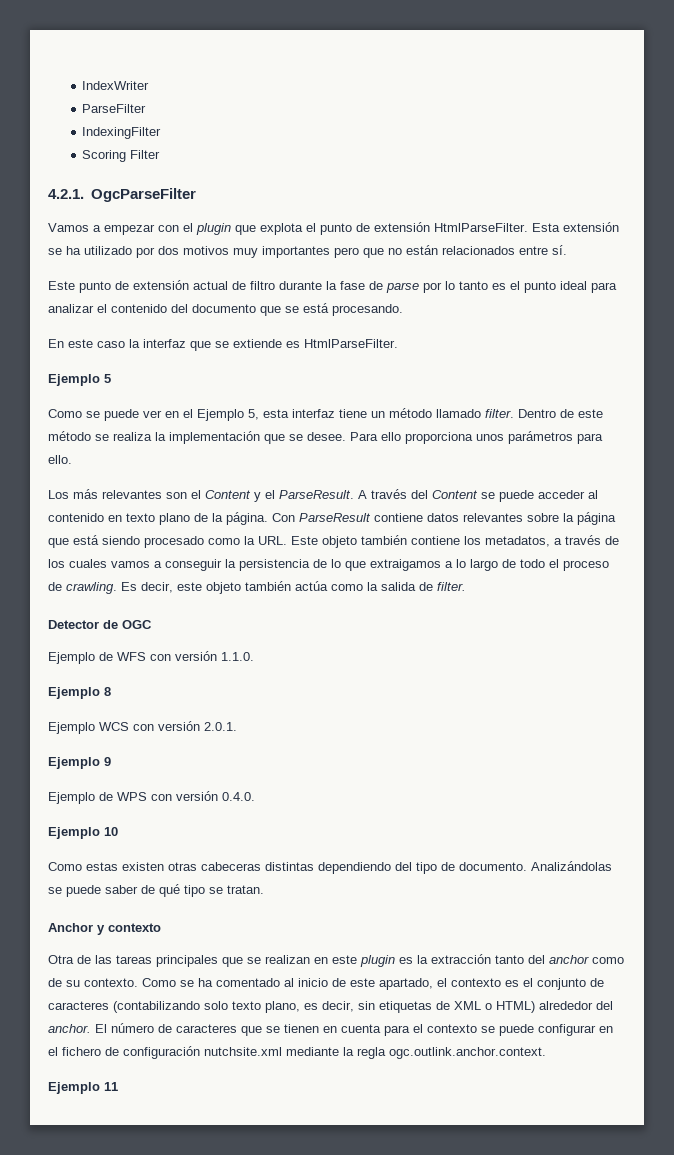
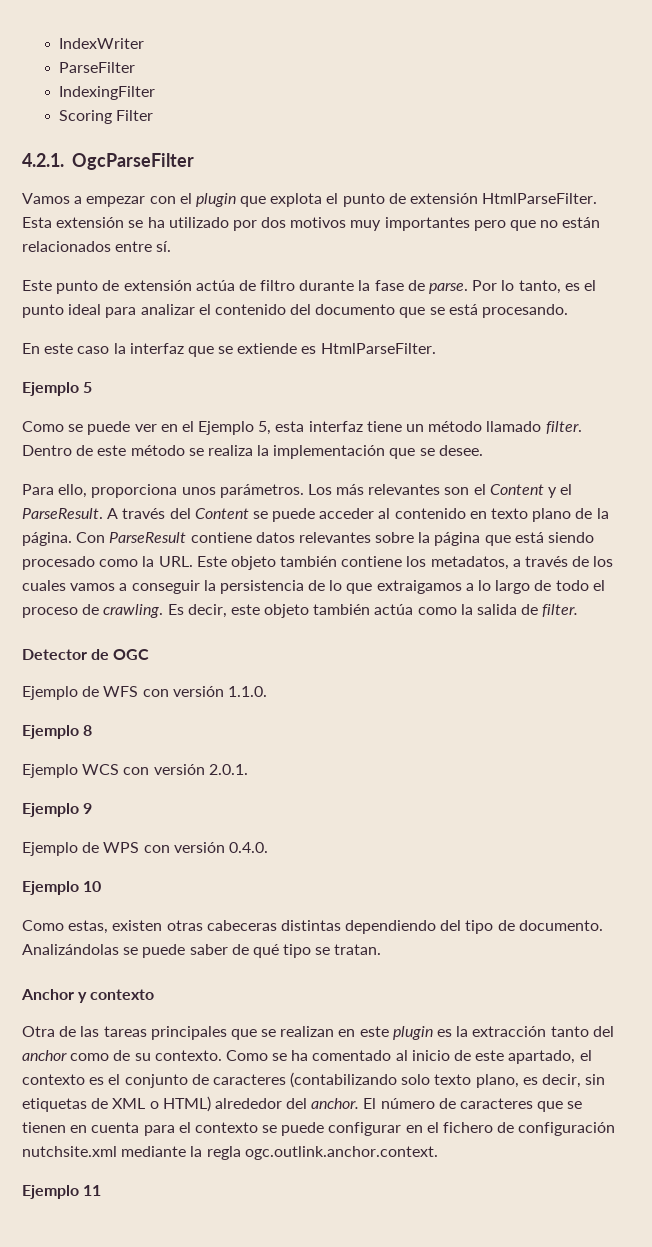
- Este punto de extensión actual de filtro durante la fase de parse por lo tanto es el punto ideal para analizar el contenido del documento que se está procesando.
+ Este punto de extensión actúa de filtro durante la fase de parse. Por lo tanto, es el punto ideal para analizar el contenido del documento que se está procesando.
- Dentro de este método se realiza la implementación que se desee. Para ello proporciona unos parámetros para ello.
- Los más relevantes son el Content y el ParseResult.
+ Dentro de este método se realiza la implementación que se desee.
+ Para ello, proporciona unos parámetros. Los más relevantes son el Content y el ParseResult.
- Como estas existen otras cabeceras distintas dependiendo del tipo de documento.
+ Como estas, existen otras cabeceras distintas dependiendo del tipo de documento.

